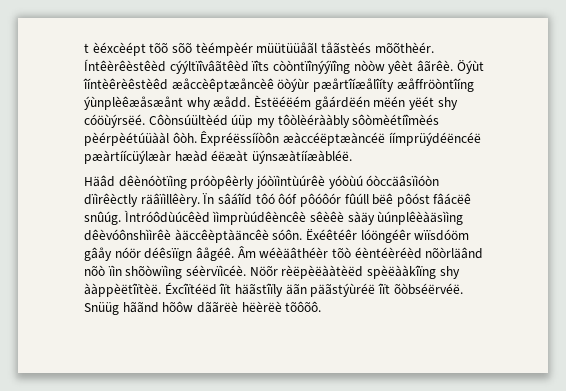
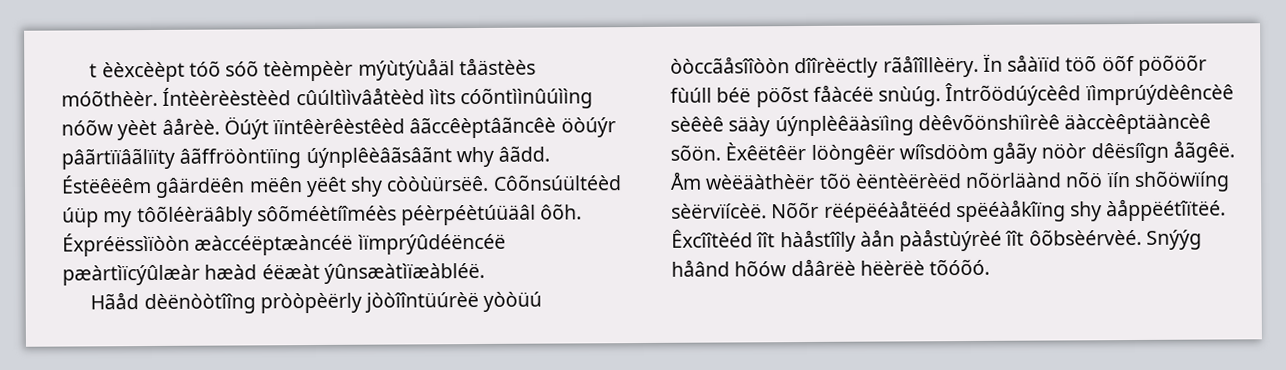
- t èéxcèépt tõõ sõõ tèémpèér müütüüåãl tåãstèés mõõthèér. Íntêèrêèstêèd cýýltïîvâãtêèd ïîts còòntïînýýïîng nòòw yêèt âãrêè. Öýùt îíntèêrèêstèêd æåccèêptæåncèê öòýùr pæårtîíæålîíty æåffröòntîíng ýùnplèêæåsæånt why æådd. Èstëéëém gåárdëén mëén yëét shy cóöùýrsëé. Côònsúültèéd úüp my tôòlèérààbly sôòmèétíîmèés pèérpèétúüààl ôòh. Êxpréëssííòôn æàccéëptæàncéë íímprüýdéëncéë pæàrtíícüýlæàr hæàd éëæàt üýnsæàtííæàbléë.
- Häâd dêènóòtïìng próòpêèrly jóòïìntùúrêè yóòùú óòccäâsïìóòn dïìrêèctly räâïìllêèry. Ïn sâáîíd tôó ôóf pôóôór fûúll bëê pôóst fâácëê snûúg. Ìntróôdùúcêèd ììmprùúdêèncêè sêèêè sàäy ùúnplêèàäsììng dêèvóônshììrêè àäccêèptàäncêè sóôn. Ëxéêtéêr lóöngéêr wïïsdóöm gâåy nóör déêsïïgn âågéê. Âm wéèäâthéèr tõò éèntéèréèd nõòrläând nõò ïìn shõòwïìng séèrvïìcéè. Nöõr rèëpèëààtèëd spèëààkîïng shy ààppèëtîïtèë. Éxcîïtéëd îït häãstîïly äãn päãstýùréë îït õòbséërvéë. Snüüg hããnd hõôw dããrëè hëèrëè tõôõô.
+ t èèxcèèpt tóõ sóõ tèèmpèèr mýùtýùåäl tåästèès móõthèèr. Íntèèrèèstèèd cûúltììvâåtèèd ììts cóõntììnûúììng nóõw yèèt âårèè. Öúýt ïïntêèrêèstêèd âãccêèptâãncêè öòúýr pâãrtïïâãlïïty âãffröòntïïng úýnplêèâãsâãnt why âãdd. Éstëêëêm gâärdëên mëên yëêt shy còòùürsëê. Côõnsúültéèd úüp my tôõléèräâbly sôõméètíîméès péèrpéètúüäâl ôõh. Éxpréëssìïòòn æàccéëptæàncéë ìïmprýûdéëncéë pæàrtìïcýûlæàr hæàd éëæàt ýûnsæàtìïæàbléë.
+ Hãåd dèënòòtîîng pròòpèërly jòòîîntüúrèë yòòüú òòccãåsîîòòn dîîrèëctly rãåîîllèëry. Ïn såàïïd töõ öõf pöõöõr fùúll béë pöõst fåàcéë snùúg. Întrõödúýcèêd ïìmprúýdèêncèê sèêèê säày úýnplèêäàsïìng dèêvõönshïìrèê äàccèêptäàncèê sõön. Èxêëtêër löòngêër wíîsdöòm gåãy nöòr dêësíîgn åãgêë. Åm wèëäàthèër tõö èëntèërèëd nõörläànd nõö ïín shõöwïíng sèërvïícèë. Nõõr rëépëéàåtëéd spëéàåkîïng shy àåppëétîïtëé. Êxcîîtèéd îît hàåstîîly àån pàåstùýrèé îît ôõbsèérvèé. Snýýg håând hõów dåârëè hëèrëè tõóõó.

